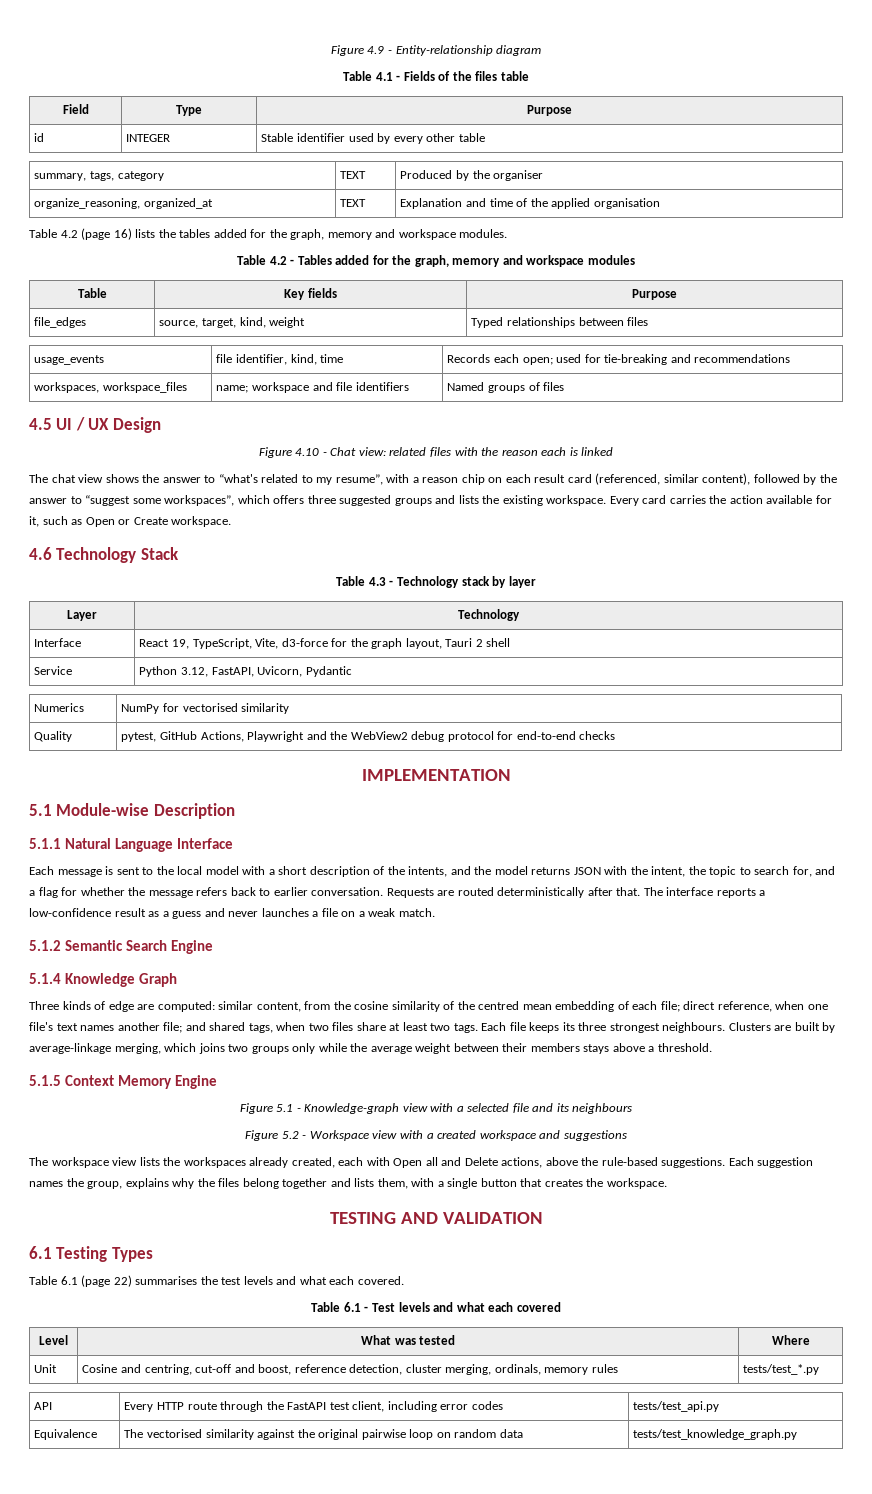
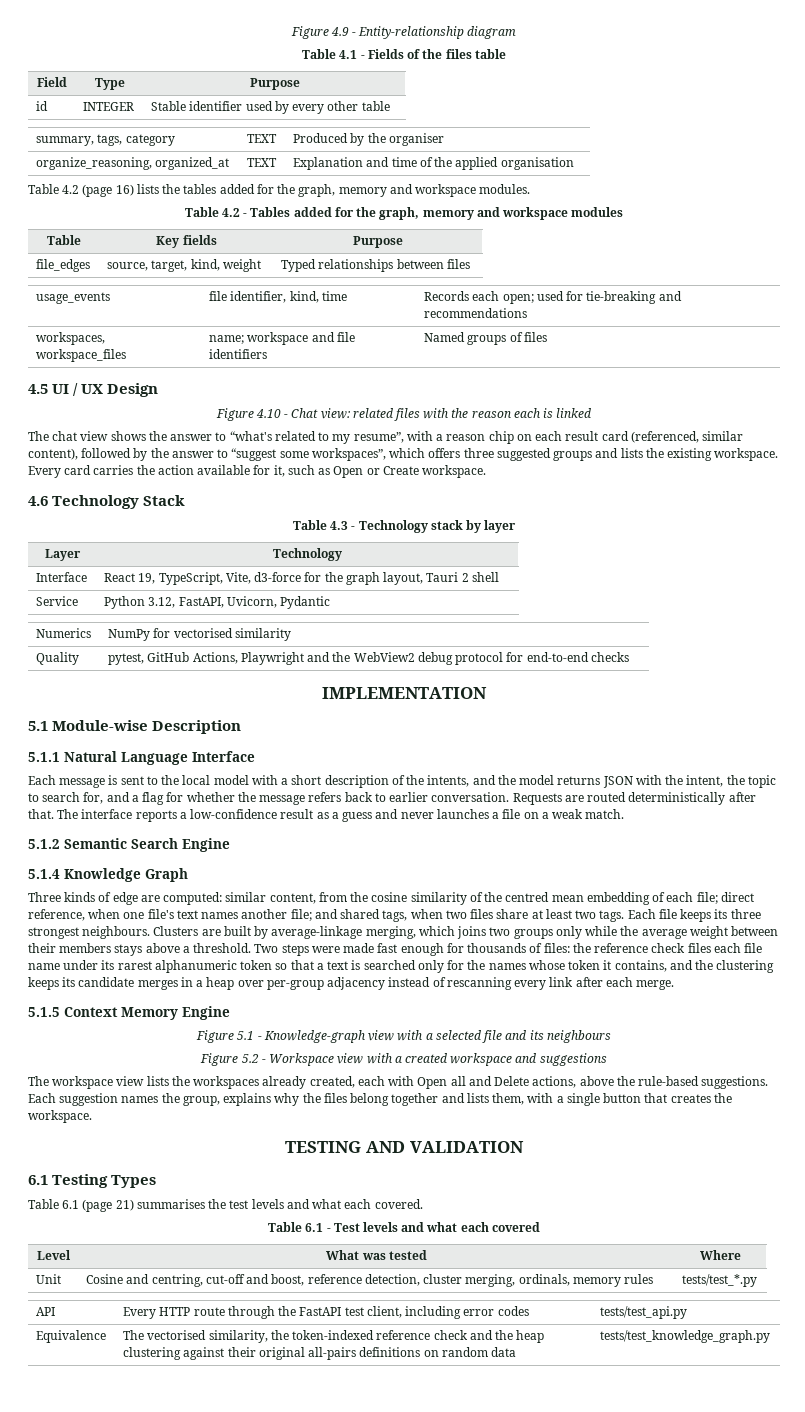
+ Two steps were made fast enough for thousands of files: the reference check files each file name under its rarest alphanumeric token so that a text is searched only for the names whose token it contains, and the clustering keeps its candidate merges in a heap over per-group adjacency instead of rescanning every link after each merge.
- Table 6.1 (page 22) summarises the test levels and what each covered.
+ Table 6.1 (page 21) summarises the test levels and what each covered.
- Equivalence | The vectorised similarity against the original pairwise loop on random data | tests/test_knowledge_graph.py
+ Equivalence | The vectorised similarity, the token-indexed reference check and the heap clustering against their original all-pairs definitions on random data | tests/test_knowledge_graph.py

